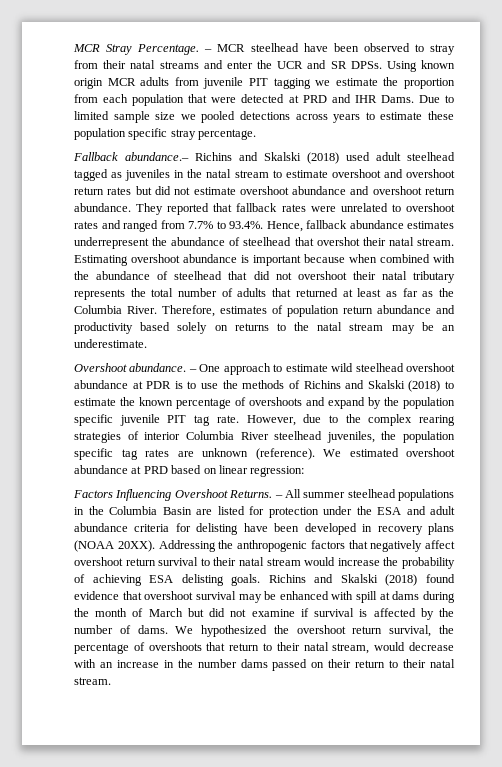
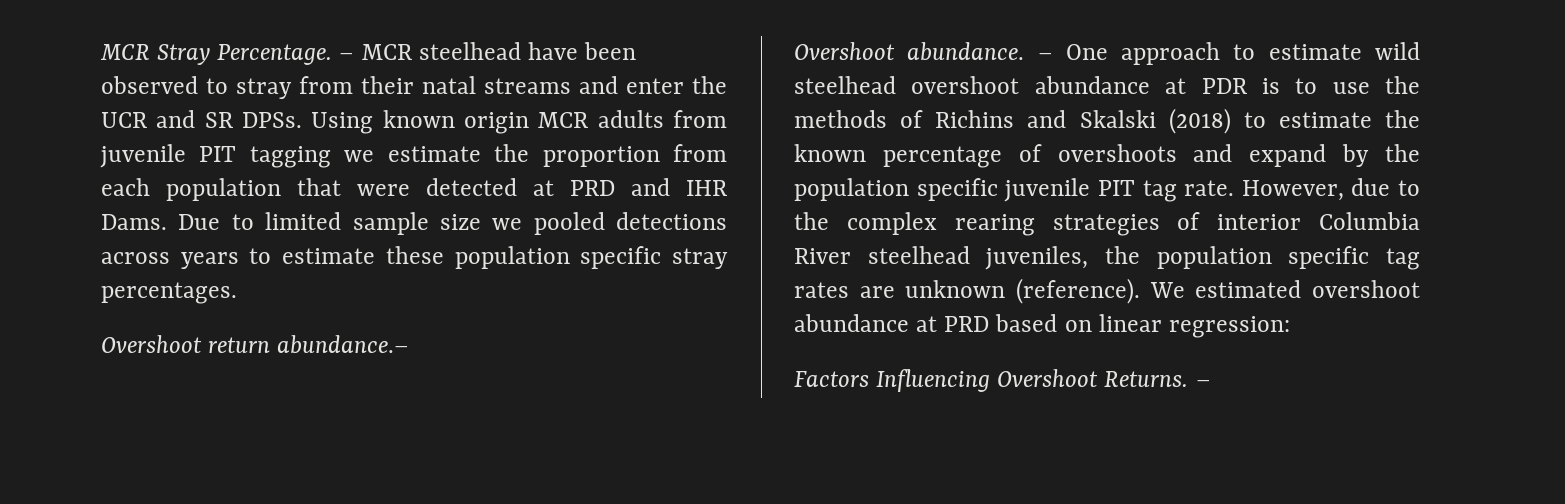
- Due to limited sample size we pooled detections across years to estimate these population specific stray percentage.
- Fallback abundance.– Richins and Skalski (2018) used adult steelhead tagged as juveniles in the natal stream to estimate overshoot and overshoot return rates but did not estimate overshoot abundance and overshoot return abundance. They reported that fallback rates were unrelated to overshoot rates and ranged from 7.7% to 93.4%. Hence, fallback abundance estimates underrepresent the abundance of steelhead that overshot their natal stream. Estimating overshoot abundance is important because when combined with the abundance of steelhead that did not overshoot their natal tributary represents the total number of adults that returned at least as far as the Columbia River. Therefore, estimates of population return abundance and productivity based solely on returns to the natal stream may be an underestimate.
+ Due to limited sample size we pooled detections across years to estimate these population specific stray percentages.
+ Overshoot return abundance.–
- Factors Influencing Overshoot Returns. – All summer steelhead populations in the Columbia Basin are listed for protection under the ESA and adult abundance criteria for delisting have been developed in recovery plans (NOAA 20XX). Addressing the anthropogenic factors that negatively affect overshoot return survival to their natal stream would increase the probability of achieving ESA delisting goals. Richins and Skalski (2018) found evidence that overshoot survival may be enhanced with spill at dams during the month of March but did not examine if survival is affected by the number of dams. We hypothesized the overshoot return survival, the percentage of overshoots that return to their natal stream, would decrease with an increase in the number dams passed on their return to their natal stream.
+ Factors Influencing Overshoot Returns. –

